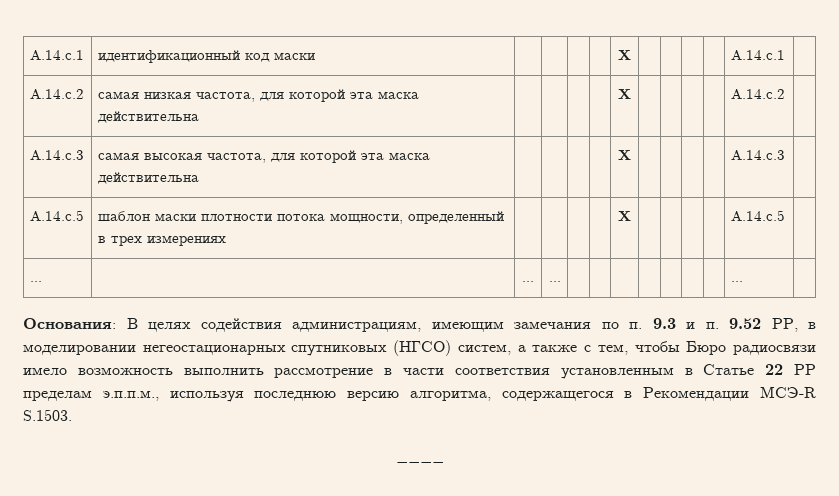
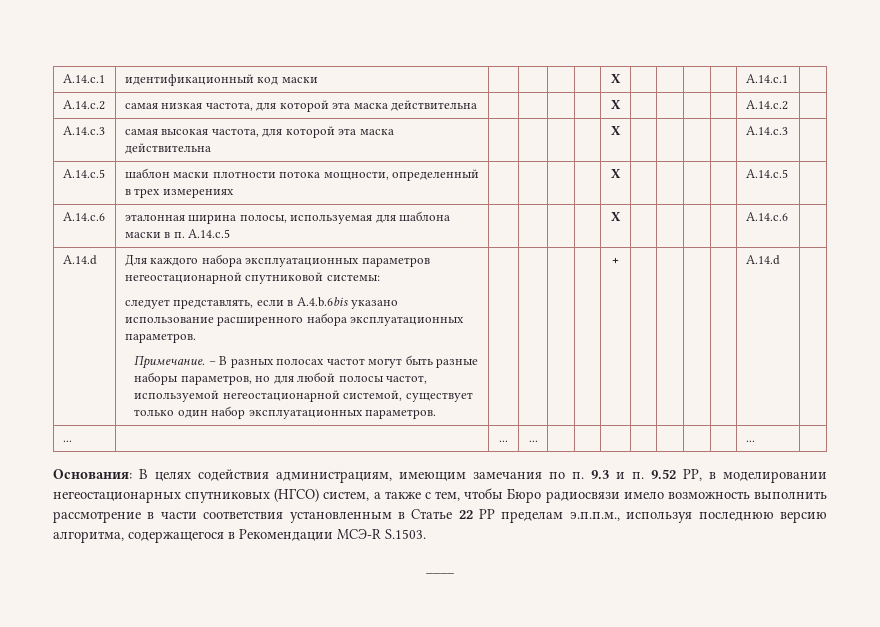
+ A.14.c.6 | эталонная ширина полосы, используемая для шаблона маски в п. A.14.c.5 | | | | | X | | | | | A.14.c.6 |
+ A.14.d | Для каждого набора эксплуатационных параметров негеостационарной спутниковой системы:
+ следует представлять, если в A.4.b.6bis указано использование расширенного набора эксплуатационных параметров.
+ Примечание. – В разных полосах частот могут быть разные наборы параметров, но для любой полосы частот, используемой негеостационарной системой, существует только один набор эксплуатационных параметров. | | | | | + | | | | | A.14.d

